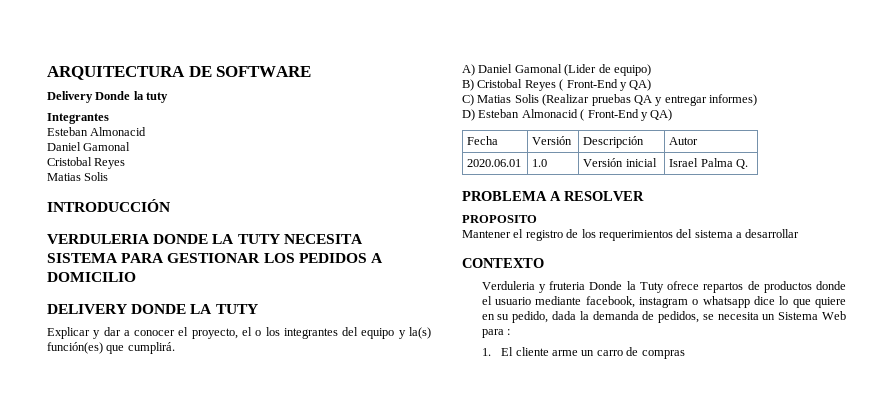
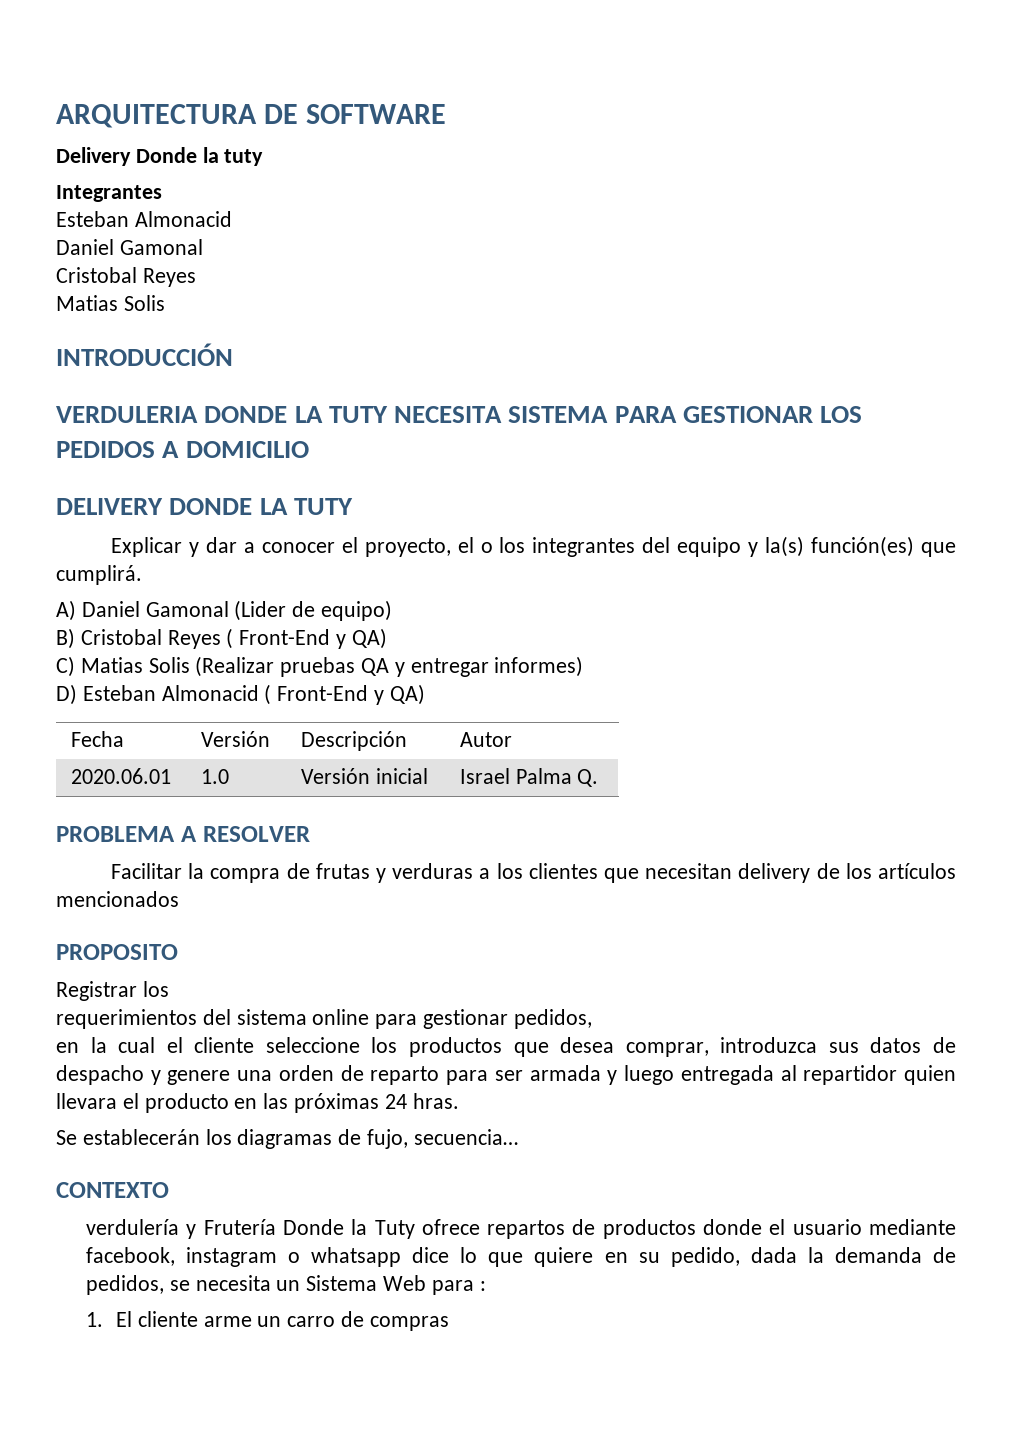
+ Facilitar la compra de frutas y verduras a los clientes que necesitan delivery de los artículos mencionados
  PROPOSITO
- Mantener el registro de los requerimientos del sistema a desarrollar
+ Registrar los
+ requerimientos del sistema online para gestionar pedidos,
+ en la cual el cliente seleccione los productos que desea comprar, introduzca sus datos de despacho y genere una orden de reparto para ser armada y luego entregada al repartidor quien llevara el producto en las próximas 24 hras.
+ Se establecerán los diagramas de fujo, secuencia…
  CONTEXTO
- Verduleria y fruteria Donde la Tuty ofrece repartos de productos donde el usuario mediante facebook, instagram o whatsapp dice lo que quiere en su pedido, dada la demanda de pedidos, se necesita un Sistema Web para :
+ verdulería y Frutería Donde la Tuty ofrece repartos de productos donde el usuario mediante facebook, instagram o whatsapp dice lo que quiere en su pedido, dada la demanda de pedidos, se necesita un Sistema Web para :

